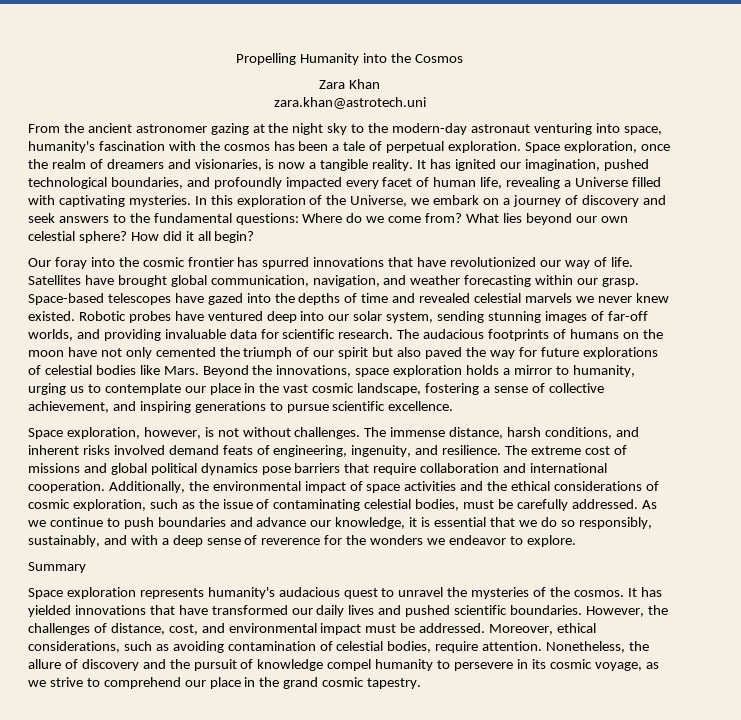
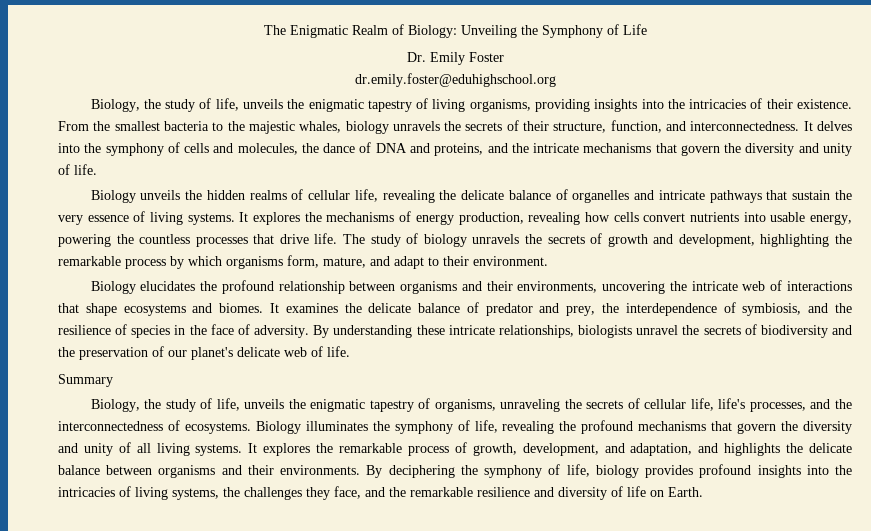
- Propelling Humanity into the Cosmos
- Zara Khan
- zara.khan@astrotech.uni
- From the ancient astronomer gazing at the night sky to the modern-day astronaut venturing into space, humanity's fascination with the cosmos has been a tale of perpetual exploration. Space exploration, once the realm of dreamers and visionaries, is now a tangible reality. It has ignited our imagination, pushed technological boundaries, and profoundly impacted every facet of human life, revealing a Universe filled with captivating mysteries. In this exploration of the Universe, we embark on a journey of discovery and seek answers to the fundamental questions: Where do we come from? What lies beyond our own celestial sphere? How did it all begin?
- Our foray into the cosmic frontier has spurred innovations that have revolutionized our way of life. Satellites have brought global communication, navigation, and weather forecasting within our grasp. Space-based telescopes have gazed into the depths of time and revealed celestial marvels we never knew existed. Robotic probes have ventured deep into our solar system, sending stunning images of far-off worlds, and providing invaluable data for scientific research. The audacious footprints of humans on the moon have not only cemented the triumph of our spirit but also paved the way for future explorations of celestial bodies like Mars. Beyond the innovations, space exploration holds a mirror to humanity, urging us to contemplate our place in the vast cosmic landscape, fostering a sense of collective achievement, and inspiring generations to pursue scientific excellence.
- Space exploration, however, is not without challenges. The immense distance, harsh conditions, and inherent risks involved demand feats of engineering, ingenuity, and resilience. The extreme cost of missions and global political dynamics pose barriers that require collaboration and international cooperation. Additionally, the environmental impact of space activities and the ethical considerations of cosmic exploration, such as the issue of contaminating celestial bodies, must be carefully addressed. As we continue to push boundaries and advance our knowledge, it is essential that we do so responsibly, sustainably, and with a deep sense of reverence for the wonders we endeavor to explore.
+ The Enigmatic Realm of Biology: Unveiling the Symphony of Life
+ Dr. Emily Foster
+ dr.emily.foster@eduhighschool.org
+ Biology, the study of life, unveils the enigmatic tapestry of living organisms, providing insights into the intricacies of their existence. From the smallest bacteria to the majestic whales, biology unravels the secrets of their structure, function, and interconnectedness. It delves into the symphony of cells and molecules, the dance of DNA and proteins, and the intricate mechanisms that govern the diversity and unity of life.
+ Biology unveils the hidden realms of cellular life, revealing the delicate balance of organelles and intricate pathways that sustain the very essence of living systems. It explores the mechanisms of energy production, revealing how cells convert nutrients into usable energy, powering the countless processes that drive life. The study of biology unravels the secrets of growth and development, highlighting the remarkable process by which organisms form, mature, and adapt to their environment.
+ Biology elucidates the profound relationship between organisms and their environments, uncovering the intricate web of interactions that shape ecosystems and biomes. It examines the delicate balance of predator and prey, the interdependence of symbiosis, and the resilience of species in the face of adversity. By understanding these intricate relationships, biologists unravel the secrets of biodiversity and the preservation of our planet's delicate web of life.
  Summary
- Space exploration represents humanity's audacious quest to unravel the mysteries of the cosmos. It has yielded innovations that have transformed our daily lives and pushed scientific boundaries. However, the challenges of distance, cost, and environmental impact must be addressed. Moreover, ethical considerations, such as avoiding contamination of celestial bodies, require attention. Nonetheless, the allure of discovery and the pursuit of knowledge compel humanity to persevere in its cosmic voyage, as we strive to comprehend our place in the grand cosmic tapestry.
+ Biology, the study of life, unveils the enigmatic tapestry of organisms, unraveling the secrets of cellular life, life's processes, and the interconnectedness of ecosystems. Biology illuminates the symphony of life, revealing the profound mechanisms that govern the diversity and unity of all living systems. It explores the remarkable process of growth, development, and adaptation, and highlights the delicate balance between organisms and their environments. By deciphering the symphony of life, biology provides profound insights into the intricacies of living systems, the challenges they face, and the remarkable resilience and diversity of life on Earth.

